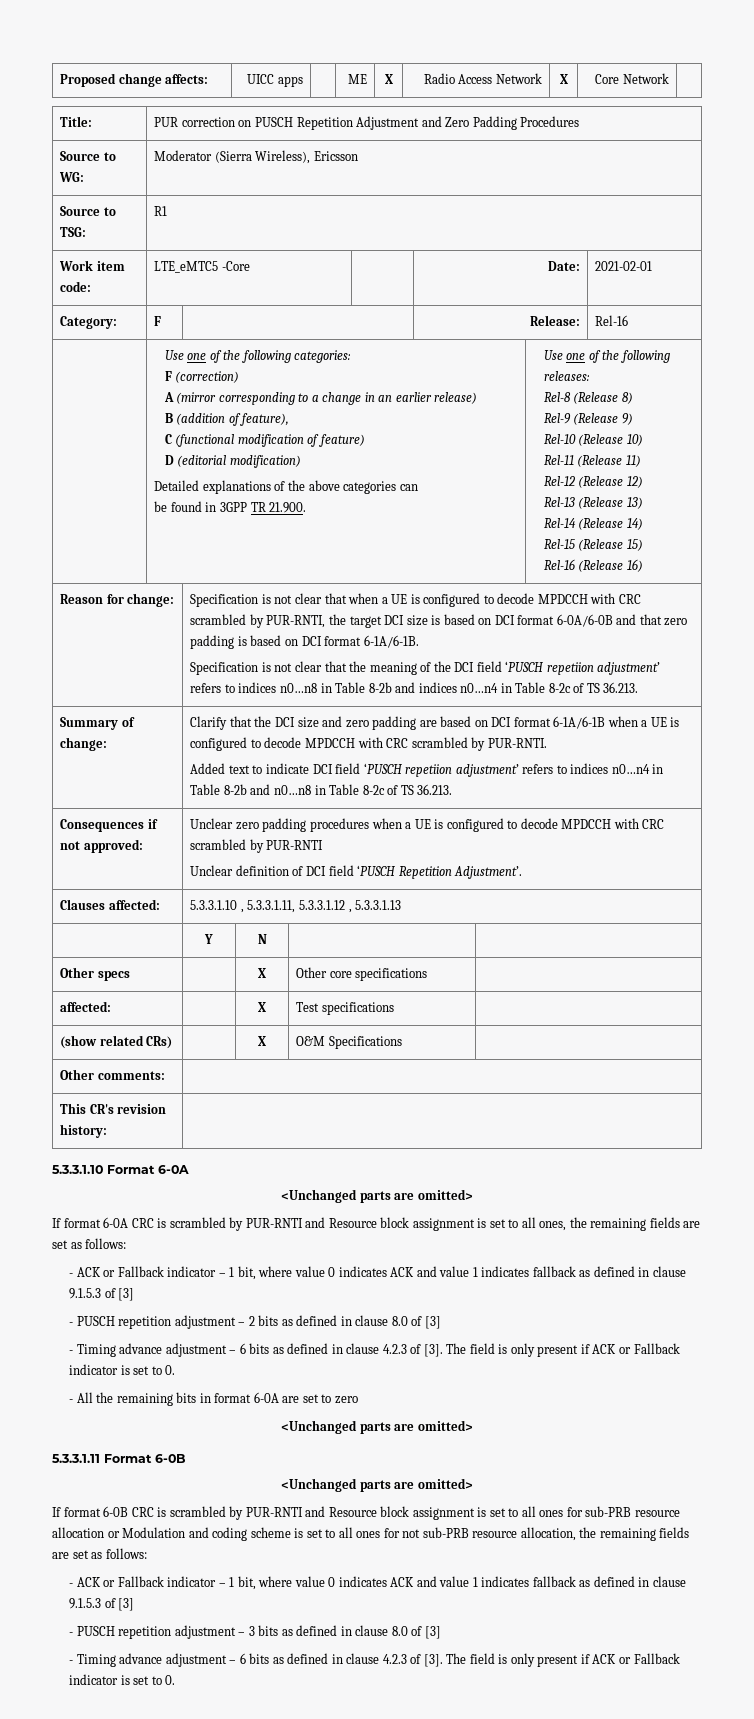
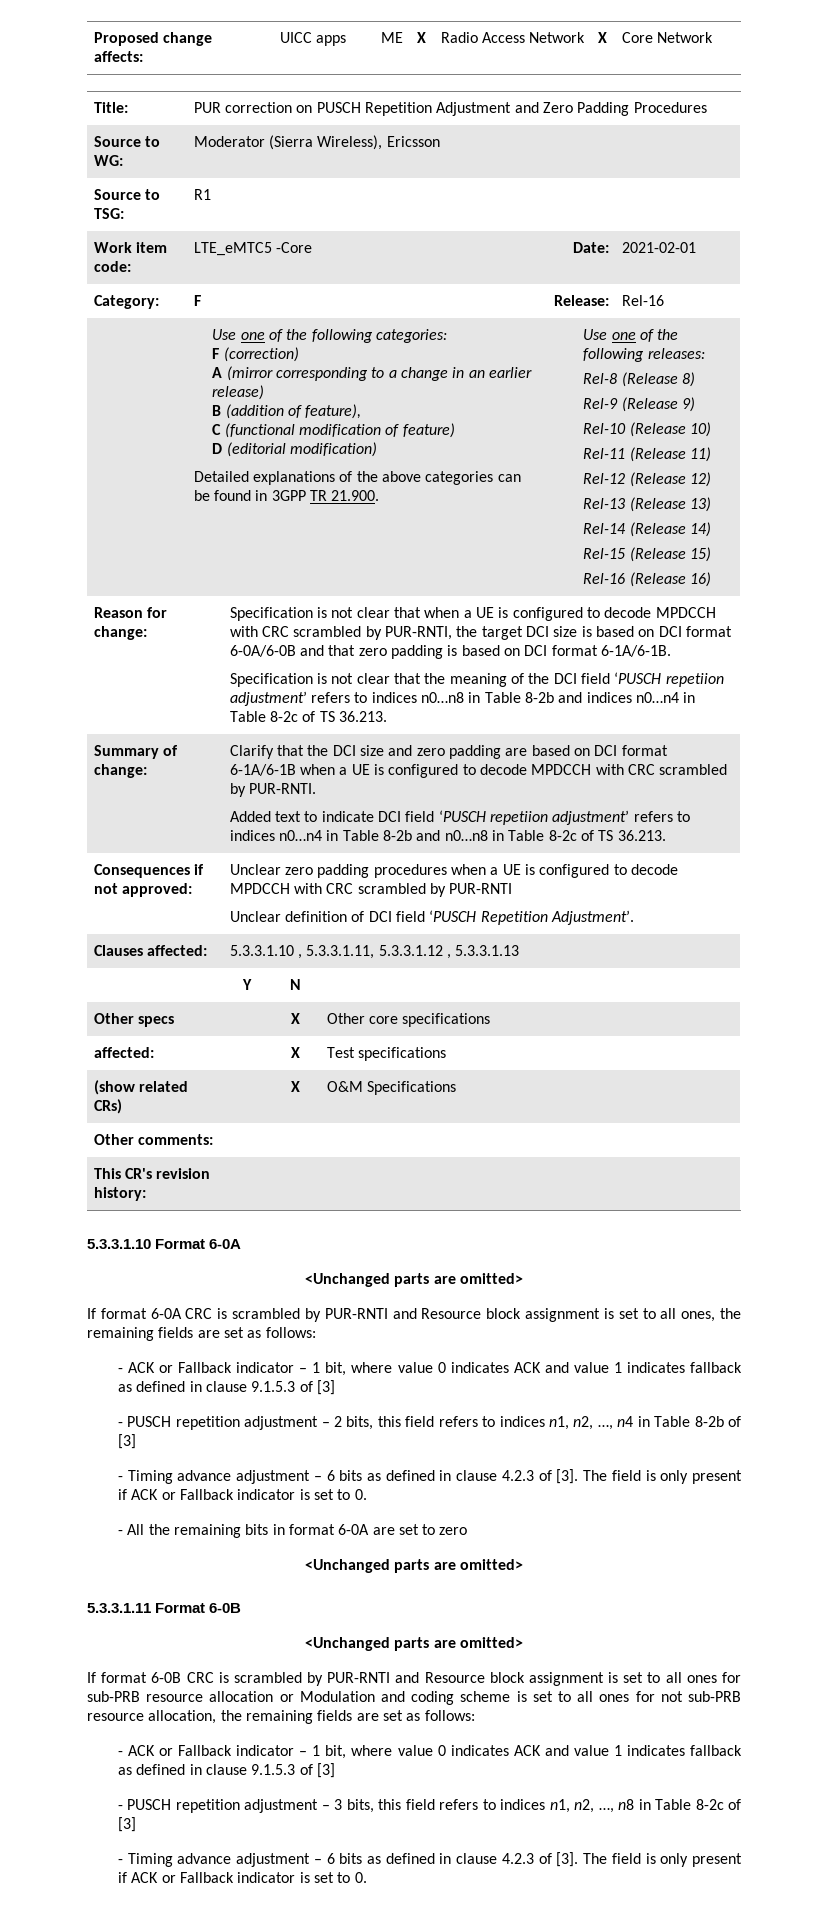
- - PUSCH repetition adjustment – 2 bits as defined in clause 8.0 of [3]
+ - PUSCH repetition adjustment – 2 bits, this field refers to indices n1, n2, …, n4 in Table 8-2b of [3]
- - PUSCH repetition adjustment – 3 bits as defined in clause 8.0 of [3]
+ - PUSCH repetition adjustment – 3 bits, this field refers to indices n1, n2, …, n8 in Table 8-2c of [3]

